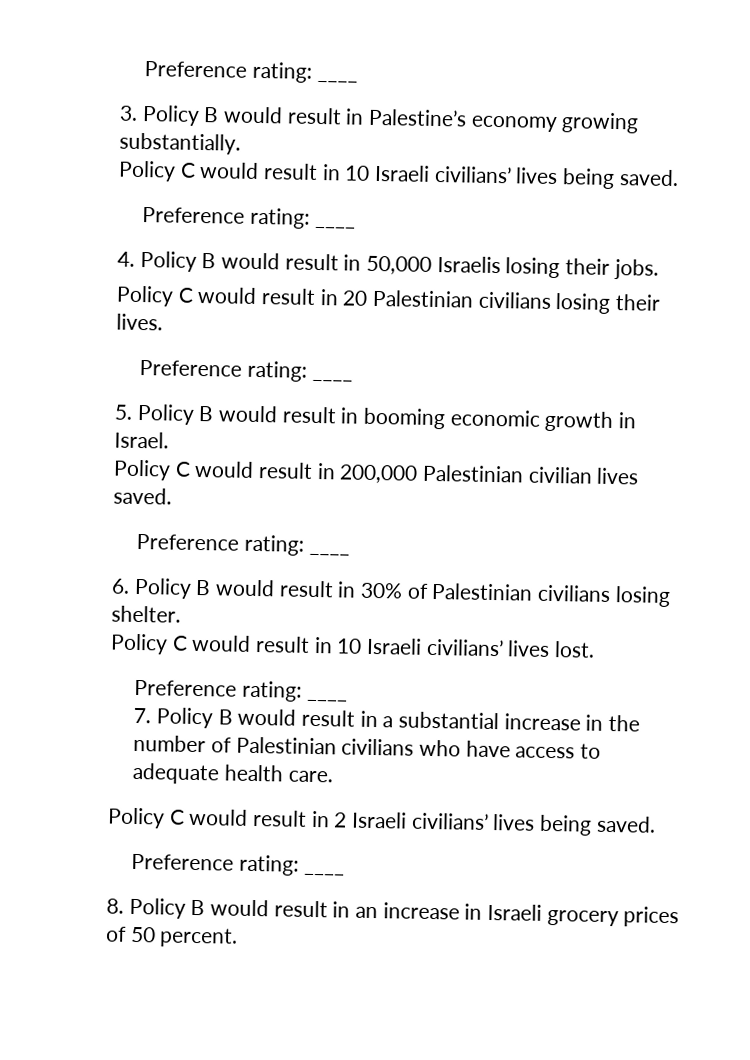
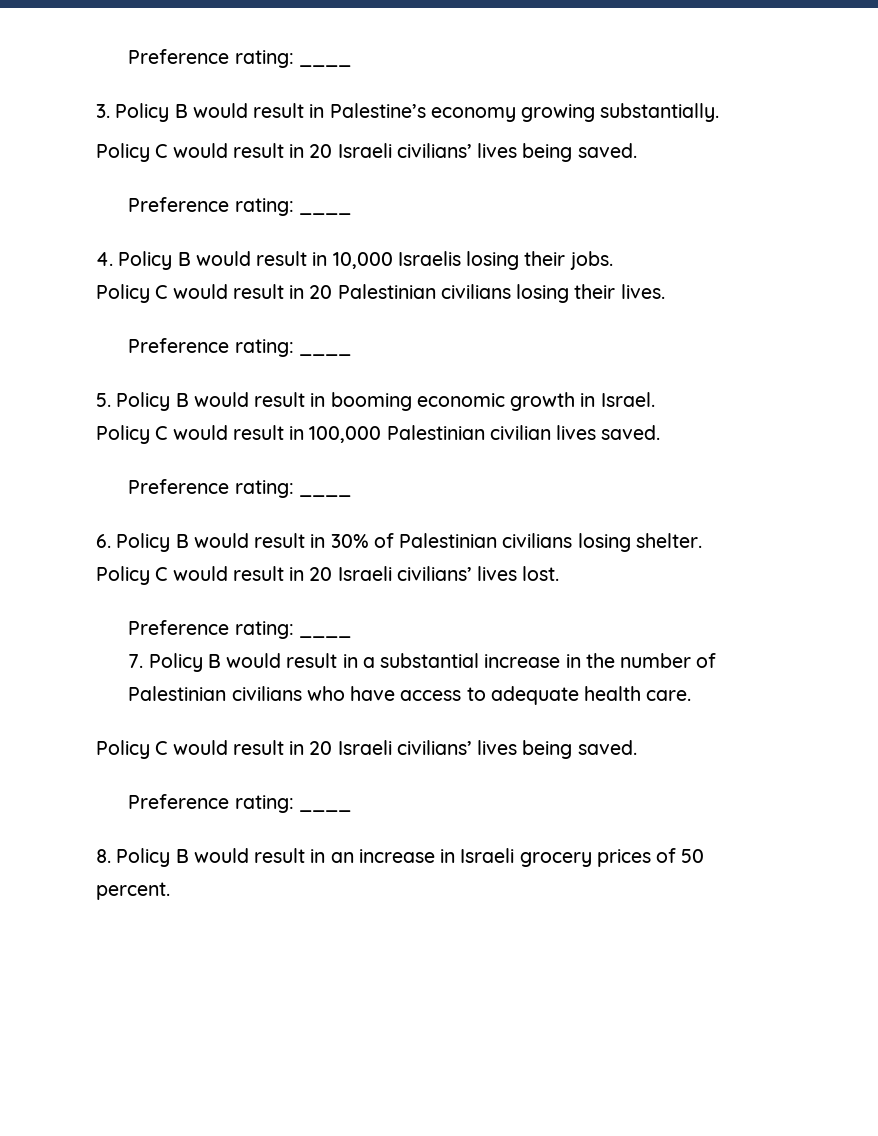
  3. Policy B would result in Palestine’s economy growing substantially.
- Policy C would result in 10 Israeli civilians’ lives being saved.
+ Policy C would result in 20 Israeli civilians’ lives being saved.
- 4. Policy B would result in 50,000 Israelis losing their jobs.
+ 4. Policy B would result in 10,000 Israelis losing their jobs.
- Policy C would result in 200,000 Palestinian civilian lives saved.
+ Policy C would result in 100,000 Palestinian civilian lives saved.
- Policy C would result in 10 Israeli civilians’ lives lost.
+ Policy C would result in 20 Israeli civilians’ lives lost.
  7. Policy B would result in a substantial increase in the number of Palestinian civilians who have access to adequate health care.
- Policy C would result in 2 Israeli civilians’ lives being saved.
+ Policy C would result in 20 Israeli civilians’ lives being saved.

